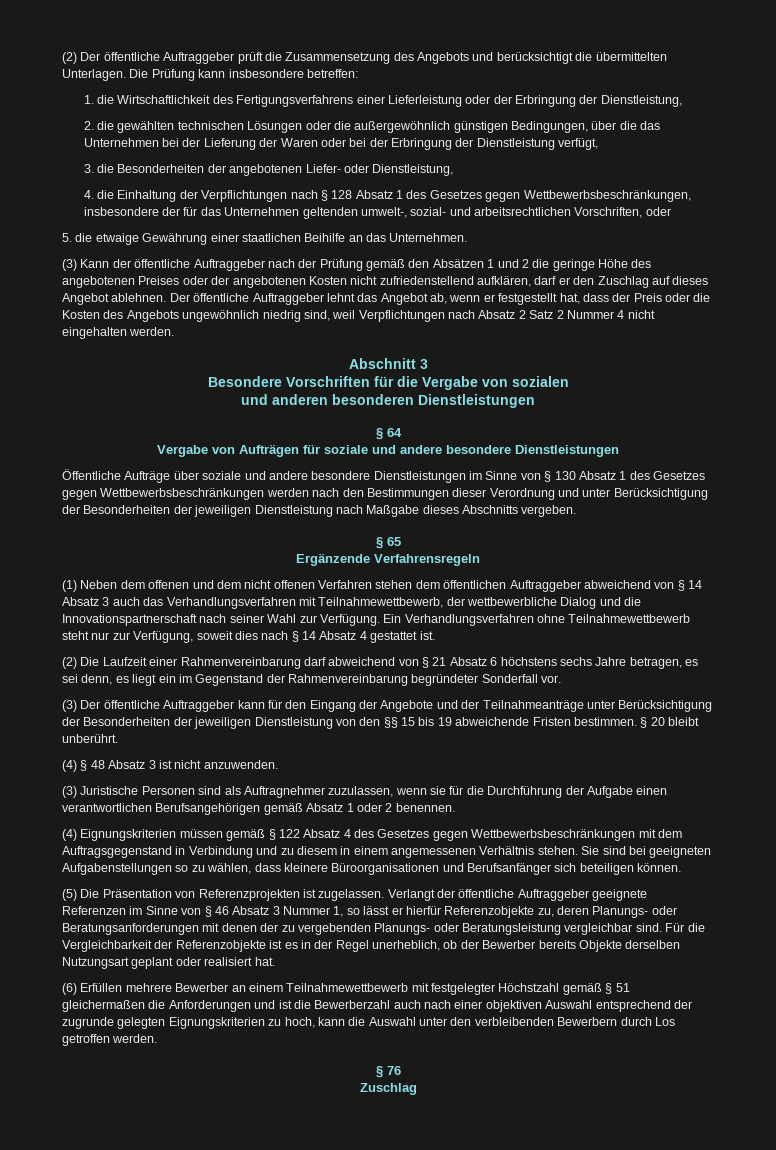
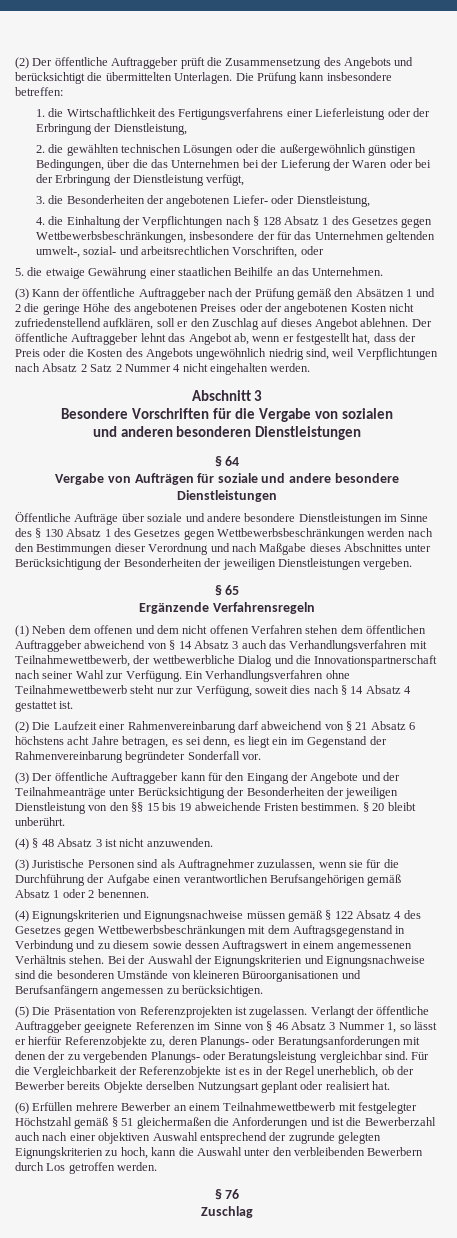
- (3) Kann der öffentliche Auftraggeber nach der Prüfung gemäß den Absätzen 1 und 2 die geringe Höhe des angebotenen Preises oder der angebotenen Kosten nicht zufriedenstellend aufklären, darf er den Zuschlag auf dieses Angebot ablehnen.
+ (3) Kann der öffentliche Auftraggeber nach der Prüfung gemäß den Absätzen 1 und 2 die geringe Höhe des angebotenen Preises oder der angebotenen Kosten nicht zufriedenstellend aufklären, soll er den Zuschlag auf dieses Angebot ablehnen.
- Öffentliche Aufträge über soziale und andere besondere Dienstleistungen im Sinne von § 130 Absatz 1 des Gesetzes gegen Wettbewerbsbeschränkungen werden nach den Bestimmungen dieser Verordnung und unter Berücksichtigung der Besonderheiten der jeweiligen Dienstleistung nach Maßgabe dieses Abschnitts vergeben.
+ Öffentliche Aufträge über soziale und andere besondere Dienstleistungen im Sinne des § 130 Absatz 1 des Gesetzes gegen Wettbewerbsbeschränkungen werden nach den Bestimmungen dieser Verordnung und nach Maßgabe dieses Abschnittes unter Berücksichtigung der Besonderheiten der jeweiligen Dienstleistungen vergeben.
- (2) Die Laufzeit einer Rahmenvereinbarung darf abweichend von § 21 Absatz 6 höchstens sechs Jahre betragen, es sei denn, es liegt ein im Gegenstand der Rahmenvereinbarung begründeter Sonderfall vor.
+ (2) Die Laufzeit einer Rahmenvereinbarung darf abweichend von § 21 Absatz 6 höchstens acht Jahre betragen, es sei denn, es liegt ein im Gegenstand der Rahmenvereinbarung begründeter Sonderfall vor.
- (4) Eignungskriterien müssen gemäß § 122 Absatz 4 des Gesetzes gegen Wettbewerbsbeschränkungen mit dem Auftragsgegenstand in Verbindung und zu diesem in einem angemessenen Verhältnis stehen.
+ (4) Eignungskriterien und Eignungsnachweise müssen gemäß § 122 Absatz 4 des Gesetzes gegen Wettbewerbsbeschränkungen mit dem Auftragsgegenstand in Verbindung und zu diesem sowie dessen Auftragswert in einem angemessenen Verhältnis stehen.
- Sie sind bei geeigneten Aufgabenstellungen so zu wählen, dass kleinere Büroorganisationen und Berufsanfänger sich beteiligen können.
+ Bei der Auswahl der Eignungskriterien und Eignungsnachweise sind die besonderen Umstände von kleineren Büroorganisationen und Berufsanfängern angemessen zu berücksichtigen.

